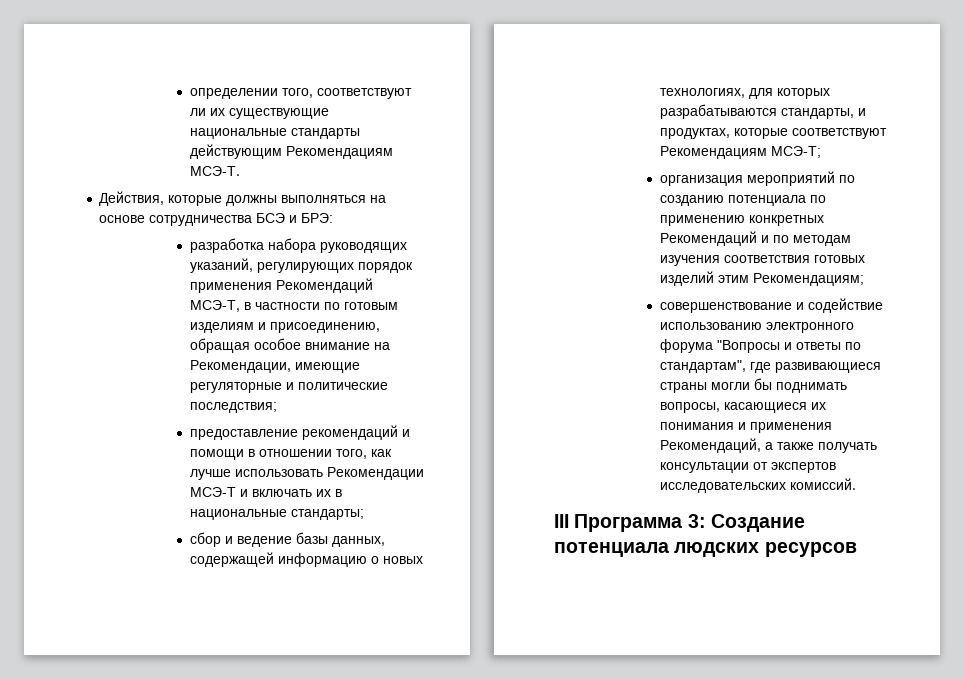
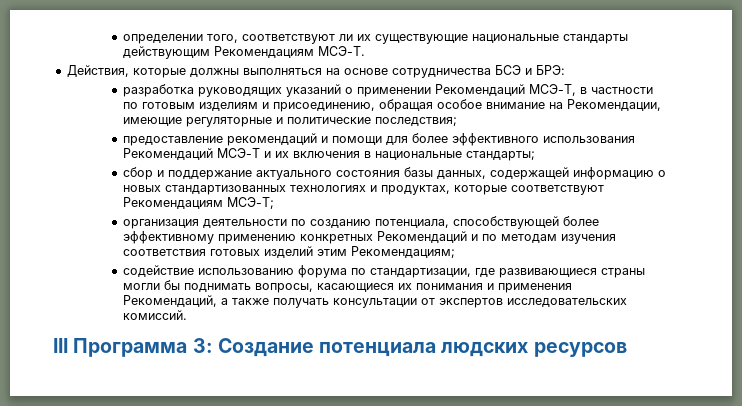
- разработка набора руководящих указаний, регулирующих порядок применения Рекомендаций МСЭ-Т, в частности по готовым изделиям и присоединению, обращая особое внимание на Рекомендации, имеющие регуляторные и политические последствия;
+ разработка руководящих указаний о применении Рекомендаций МСЭ-Т, в частности по готовым изделиям и присоединению, обращая особое внимание на Рекомендации, имеющие регуляторные и политические последствия;
- предоставление рекомендаций и помощи в отношении того, как лучше использовать Рекомендации МСЭ-Т и включать их в национальные стандарты;
+ предоставление рекомендаций и помощи для более эффективного использования Рекомендаций МСЭ-Т и их включения в национальные стандарты;
- сбор и ведение базы данных, содержащей информацию о новых технологиях, для которых разрабатываются стандарты, и продуктах, которые соответствуют Рекомендациям МСЭ-Т;
+ сбор и поддержание актуального состояния базы данных, содержащей информацию о новых стандартизованных технологиях и продуктах, которые соответствуют Рекомендациям МСЭ-Т;
- организация мероприятий по созданию потенциала по применению конкретных Рекомендаций и по методам изучения соответствия готовых изделий этим Рекомендациям;
+ организация деятельности по созданию потенциала, способствующей более эффективному применению конкретных Рекомендаций и по методам изучения соответствия готовых изделий этим Рекомендациям;
- совершенствование и содействие использованию электронного форума "Вопросы и ответы по стандартам", где развивающиеся страны могли бы поднимать вопросы, касающиеся их понимания и применения Рекомендаций, а также получать консультации от экспертов исследовательских комиссий.
+ содействие использованию форума по стандартизации, где развивающиеся страны могли бы поднимать вопросы, касающиеся их понимания и применения Рекомендаций, а также получать консультации от экспертов исследовательских комиссий.

